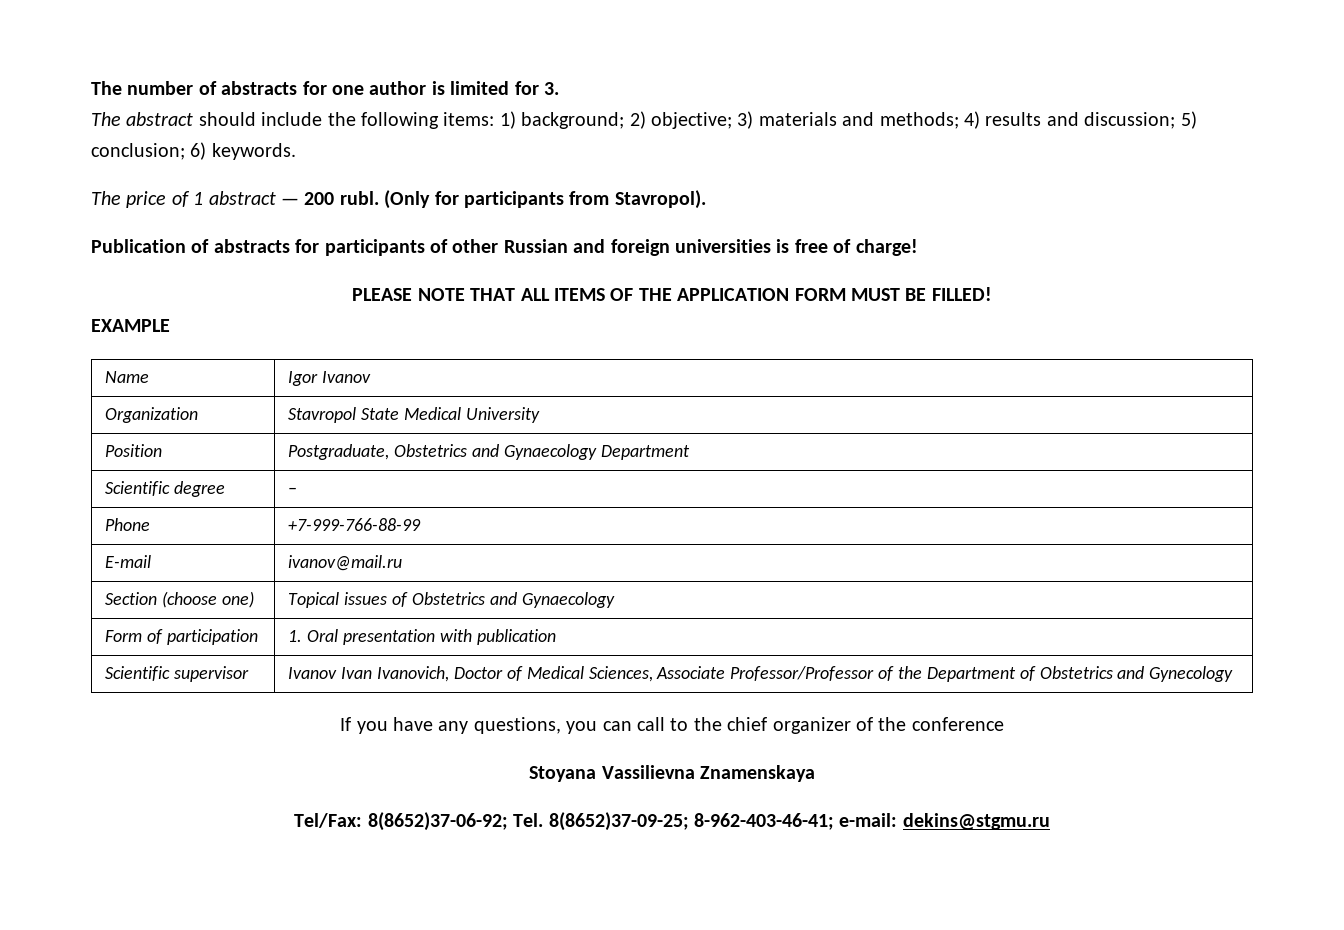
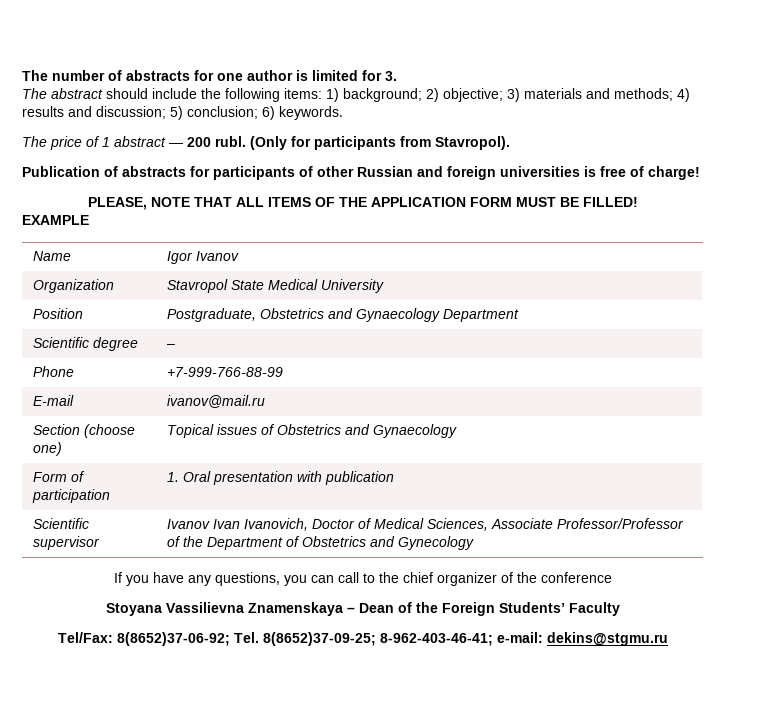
- PLEASE NOTE THAT ALL ITEMS OF THE APPLICATION FORM MUST BE FILLED!
+ PLEASE, NOTE THAT ALL ITEMS OF THE APPLICATION FORM MUST BE FILLED!
- Stoyana Vassilievna Znamenskaya
+ Stoyana Vassilievna Znamenskaya – Dean of the Foreign Students’ Faculty

